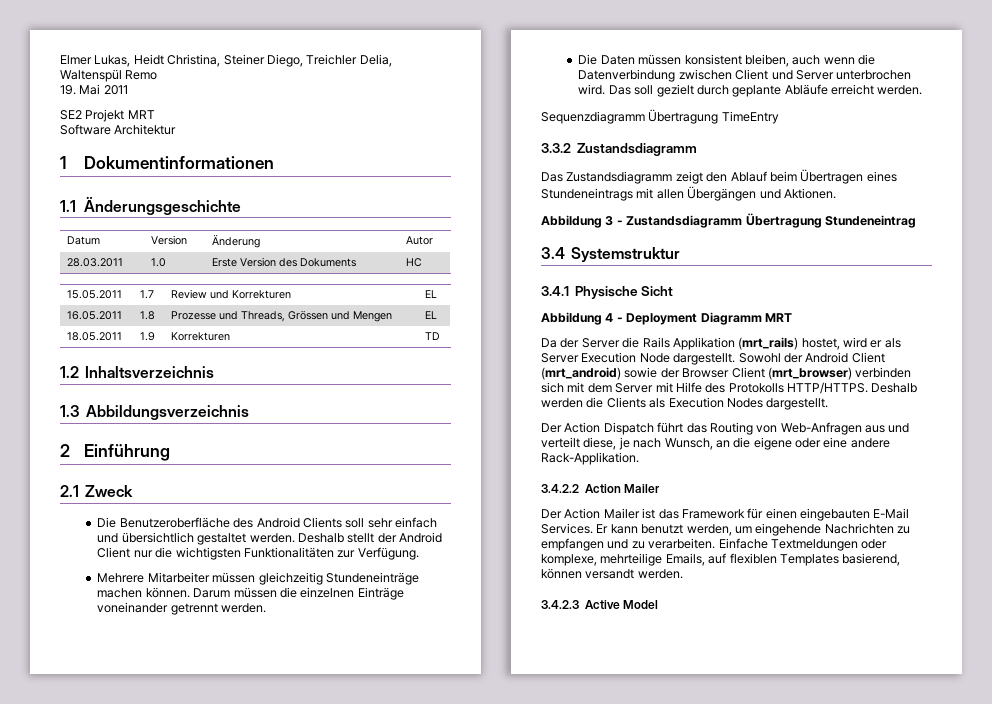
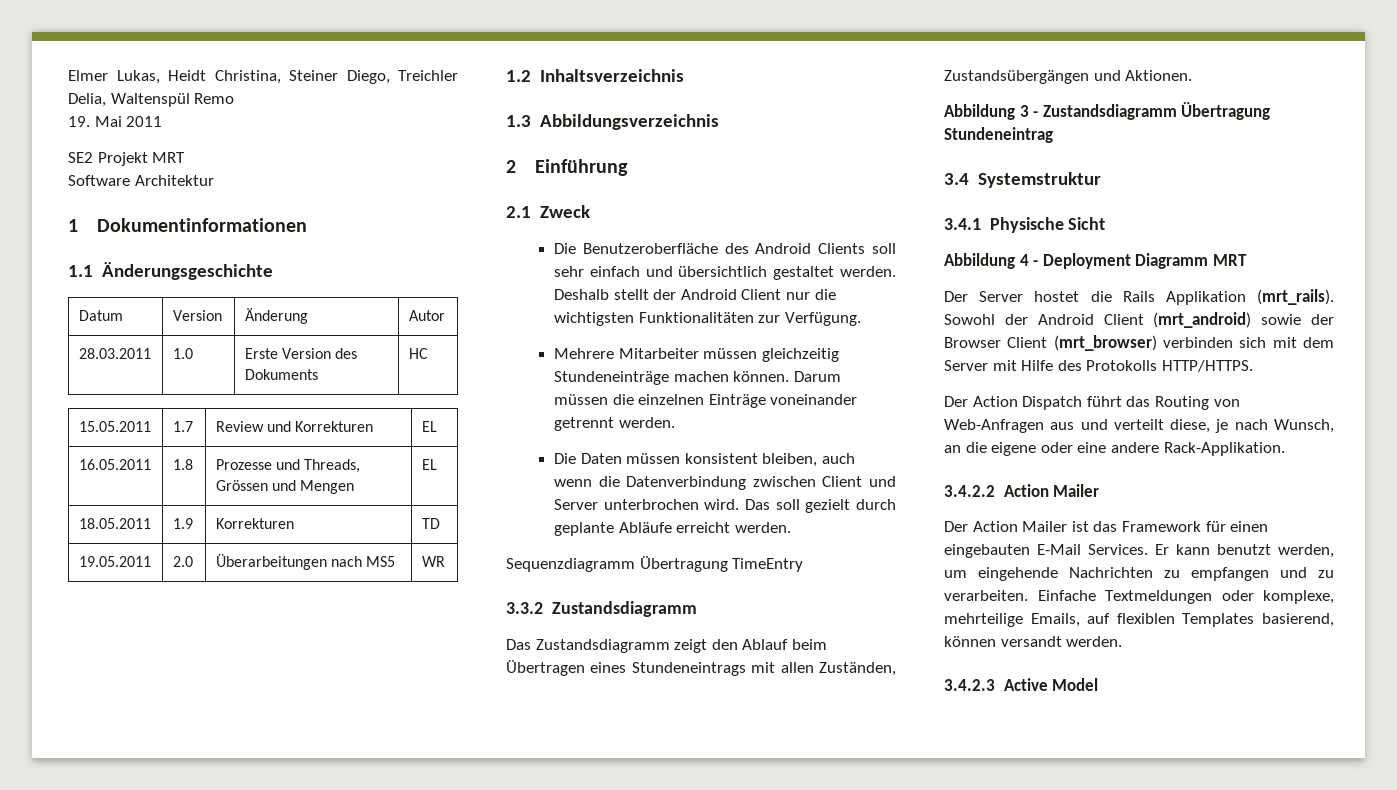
+ 19.05.2011 | 2.0 | Überarbeitungen nach MS5 | WR
- Das Zustandsdiagramm zeigt den Ablauf beim Übertragen eines Stundeneintrags mit allen Übergängen und Aktionen.
+ Das Zustandsdiagramm zeigt den Ablauf beim Übertragen eines Stundeneintrags mit allen Zuständen, Zustandsübergängen und Aktionen.
- Da der Server die Rails Applikation (mrt_rails) hostet, wird er als Server Execution Node dargestellt.
+ Der Server hostet die Rails Applikation (mrt_rails).
- Deshalb werden die Clients als Execution Nodes dargestellt.

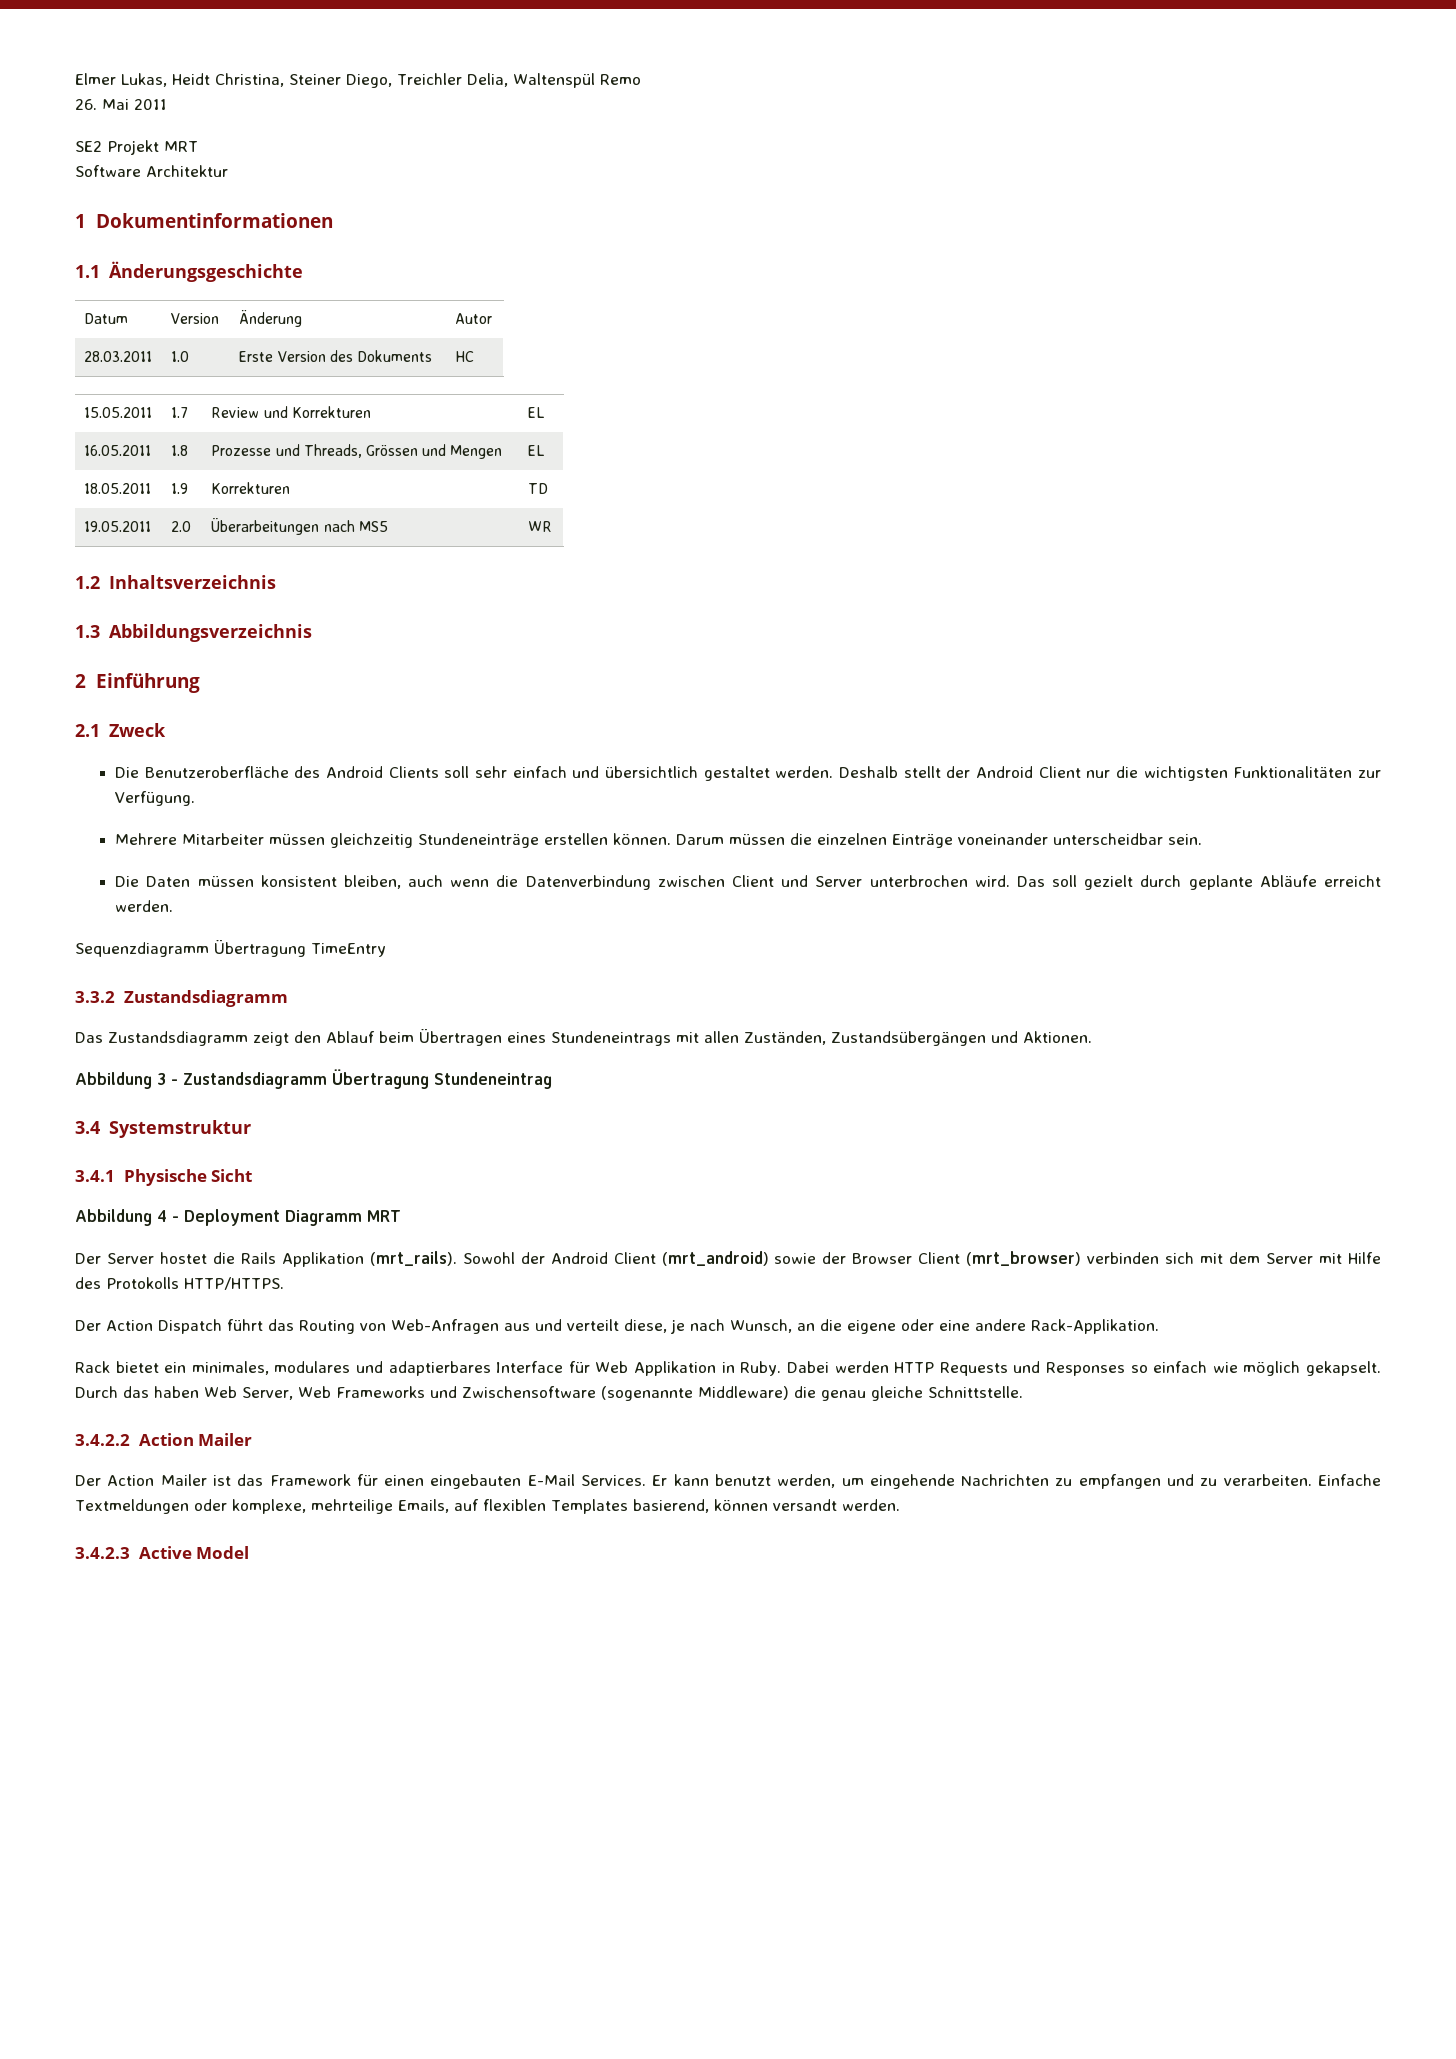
- 19. Mai 2011
+ 26. Mai 2011
- Mehrere Mitarbeiter müssen gleichzeitig Stundeneinträge machen können.
+ Mehrere Mitarbeiter müssen gleichzeitig Stundeneinträge erstellen können.
- Darum müssen die einzelnen Einträge voneinander getrennt werden.
+ Darum müssen die einzelnen Einträge voneinander unterscheidbar sein.
+ Rack bietet ein minimales, modulares und adaptierbares Interface für Web Applikation in Ruby. Dabei werden HTTP Requests und Responses so einfach wie möglich gekapselt. Durch das haben Web Server, Web Frameworks und Zwischensoftware (sogenannte Middleware) die genau gleiche Schnittstelle.

